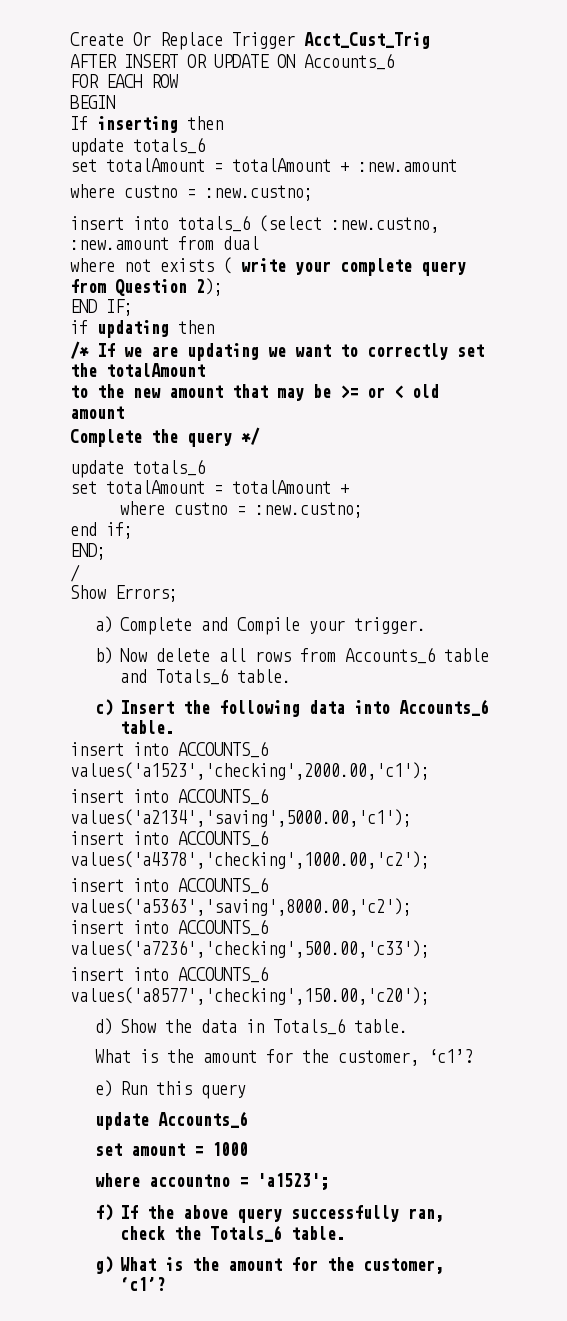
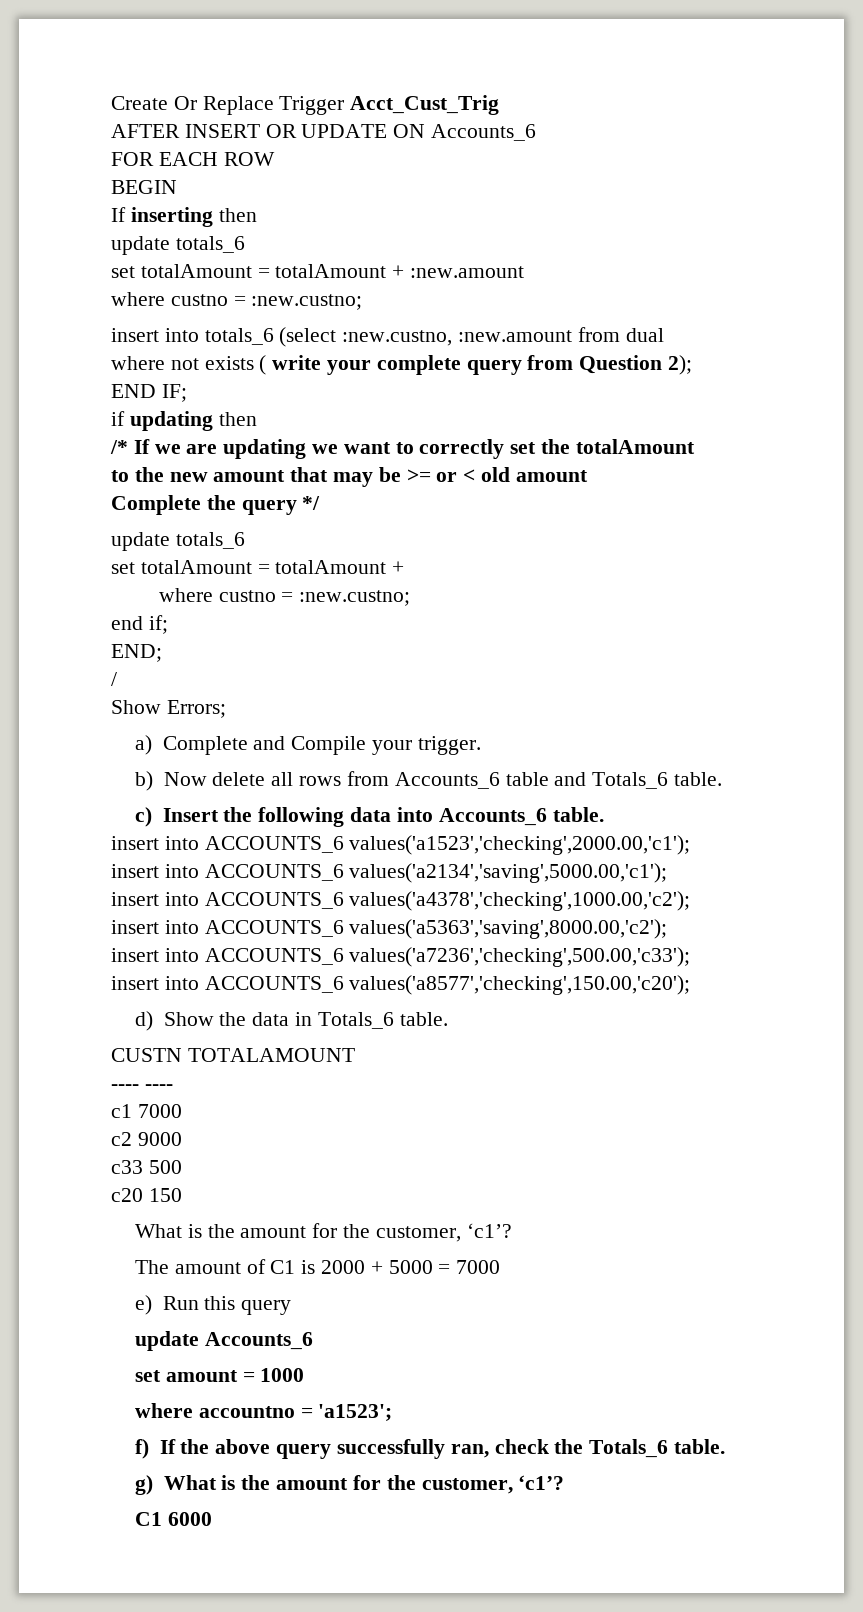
  d) Show the data in Totals_6 table.
+ CUSTN TOTALAMOUNT
+ ---- ----
+ c1 7000
+ c2 9000
+ c33 500
+ c20 150
  What is the amount for the customer, ‘c1’?
+ The amount of C1 is 2000 + 5000 = 7000
+ C1 6000

